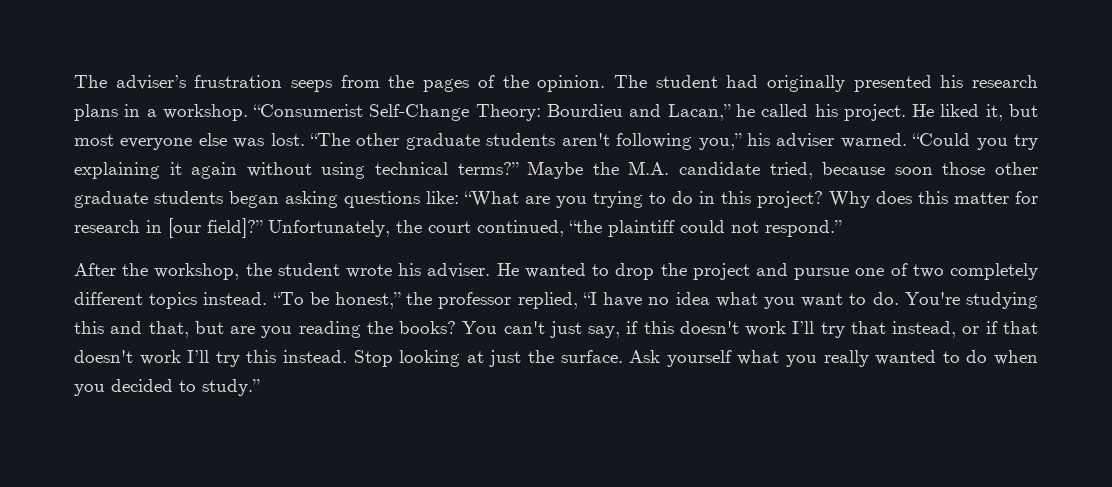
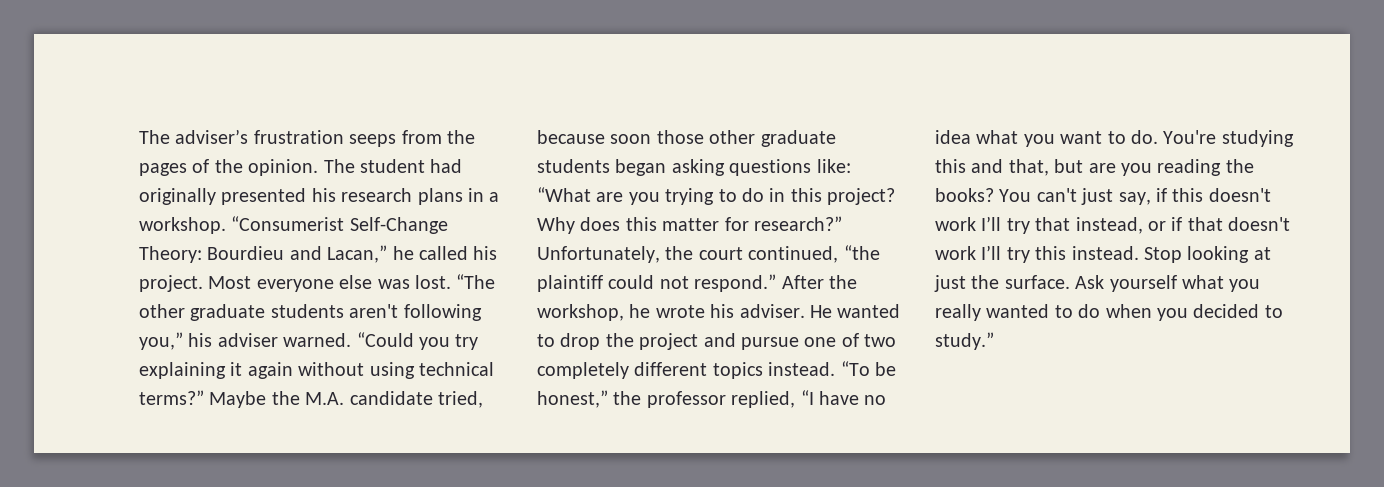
- He liked it, but most everyone else was lost.
+ Most everyone else was lost.
- Why does this matter for research in [our field]?”
+ Why does this matter for research?”
- Unfortunately, the court continued, “the plaintiff could not respond.”
- After the workshop, the student wrote his adviser.
+ Unfortunately, the court continued, “the plaintiff could not respond.” After the workshop, he wrote his adviser.

